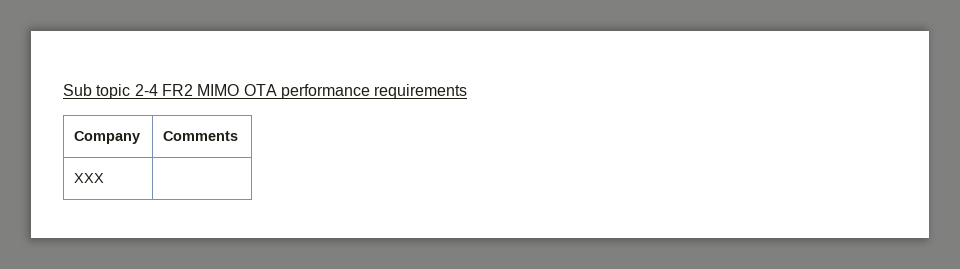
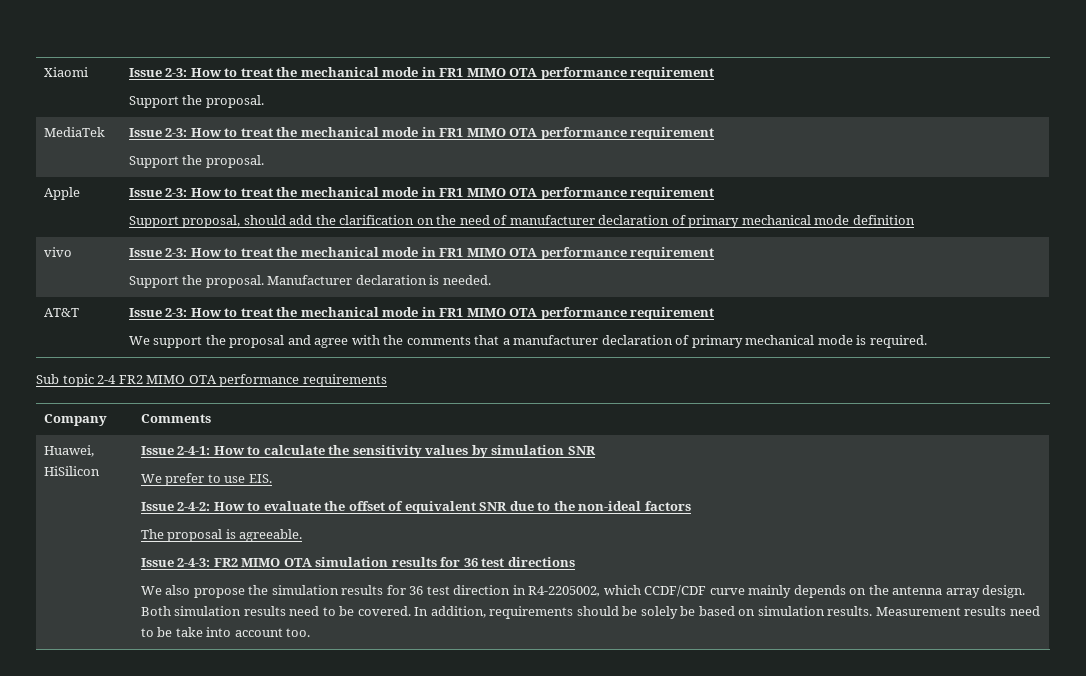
+ Xiaomi | Issue 2-3: How to treat the mechanical mode in FR1 MIMO OTA performance requirement
+ Support the proposal.
+ MediaTek | Issue 2-3: How to treat the mechanical mode in FR1 MIMO OTA performance requirement
+ Support the proposal.
+ Apple | Issue 2-3: How to treat the mechanical mode in FR1 MIMO OTA performance requirement
+ Support proposal, should add the clarification on the need of manufacturer declaration of primary mechanical mode definition
+ vivo | Issue 2-3: How to treat the mechanical mode in FR1 MIMO OTA performance requirement
+ Support the proposal. Manufacturer declaration is needed.
+ AT&T | Issue 2-3: How to treat the mechanical mode in FR1 MIMO OTA performance requirement
+ We support the proposal and agree with the comments that a manufacturer declaration of primary mechanical mode is required.
- XXX
+ Huawei, HiSilicon | Issue 2-4-1: How to calculate the sensitivity values by simulation SNR
+ We prefer to use EIS.
+ Issue 2-4-2: How to evaluate the offset of equivalent SNR due to the non-ideal factors
+ The proposal is agreeable.
+ Issue 2-4-3: FR2 MIMO OTA simulation results for 36 test directions
+ We also propose the simulation results for 36 test direction in R4-2205002, which CCDF/CDF curve mainly depends on the antenna array design. Both simulation results need to be covered. In addition, requirements should be solely be based on simulation results. Measurement results need to be take into account too.

